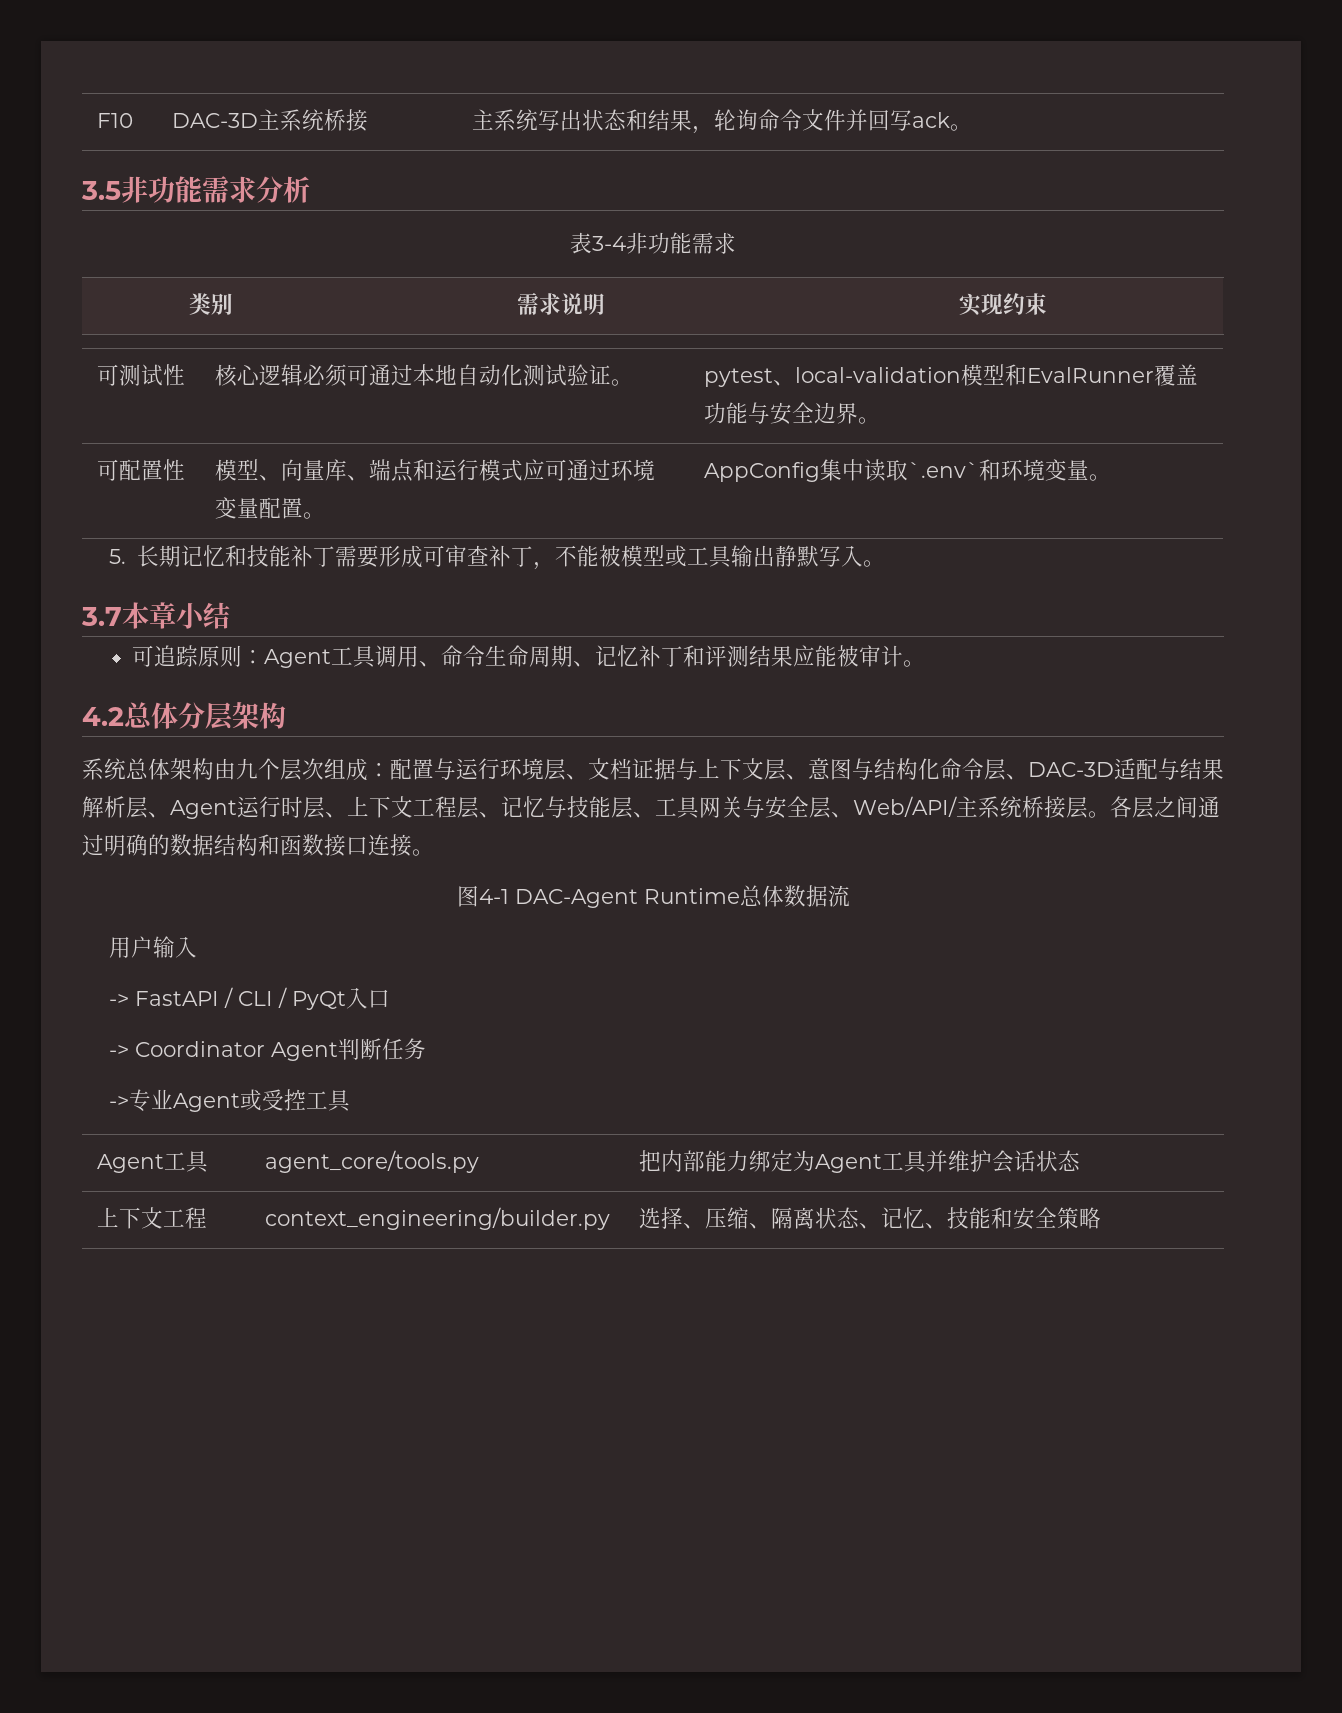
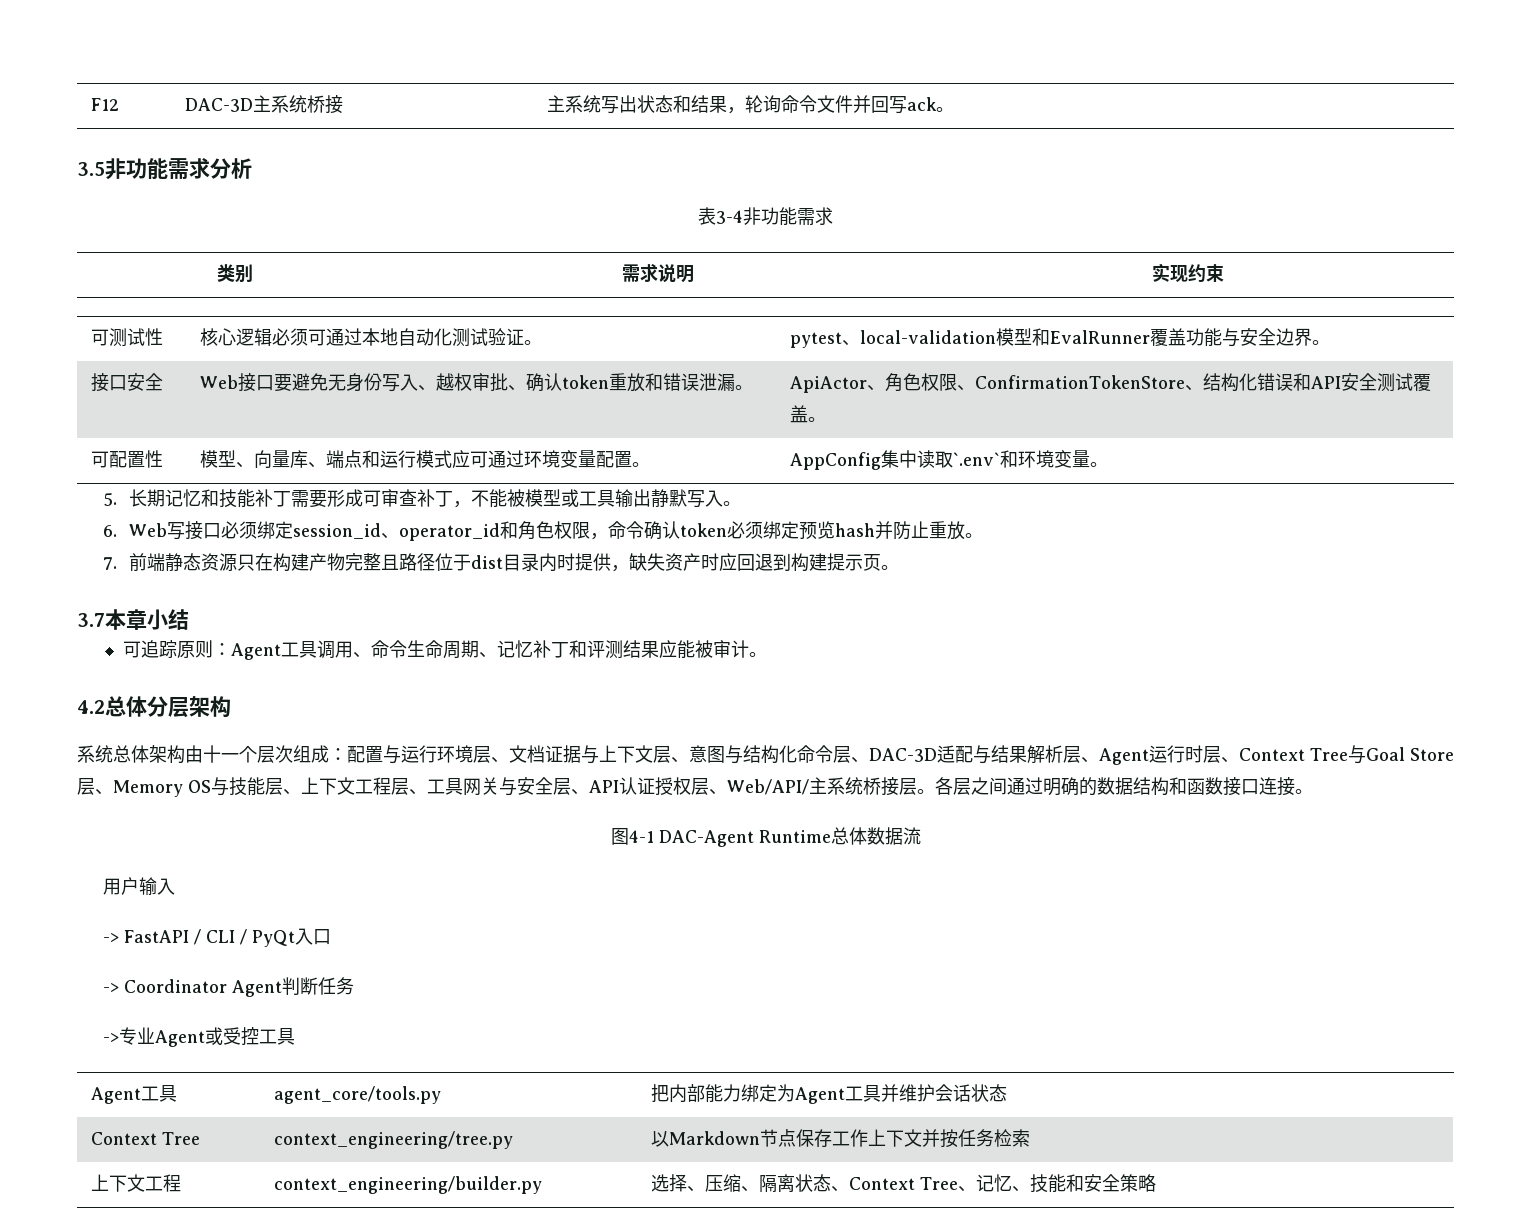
- F10 | DAC-3D主系统桥接 | 主系统写出状态和结果，轮询命令文件并回写ack。
+ F12 | DAC-3D主系统桥接 | 主系统写出状态和结果，轮询命令文件并回写ack。
+ 接口安全 | Web接口要避免无身份写入、越权审批、确认token重放和错误泄漏。 | ApiActor、角色权限、ConfirmationTokenStore、结构化错误和API安全测试覆盖。
+ 6. Web写接口必须绑定session_id、operator_id和角色权限，命令确认token必须绑定预览hash并防止重放。
+ 7.前端静态资源只在构建产物完整且路径位于dist目录内时提供，缺失资产时应回退到构建提示页。
- 系统总体架构由九个层次组成：配置与运行环境层、文档证据与上下文层、意图与结构化命令层、DAC-3D适配与结果解析层、Agent运行时层、上下文工程层、记忆与技能层、工具网关与安全层、Web/API/主系统桥接层。
+ 系统总体架构由十一个层次组成：配置与运行环境层、文档证据与上下文层、意图与结构化命令层、DAC-3D适配与结果解析层、Agent运行时层、Context Tree与Goal Store层、Memory OS与技能层、上下文工程层、工具网关与安全层、API认证授权层、Web/API/主系统桥接层。
+ Context Tree | context_engineering/tree.py | 以Markdown节点保存工作上下文并按任务检索
- 上下文工程 | context_engineering/builder.py | 选择、压缩、隔离状态、记忆、技能和安全策略
+ 上下文工程 | context_engineering/builder.py | 选择、压缩、隔离状态、Context Tree、记忆、技能和安全策略

